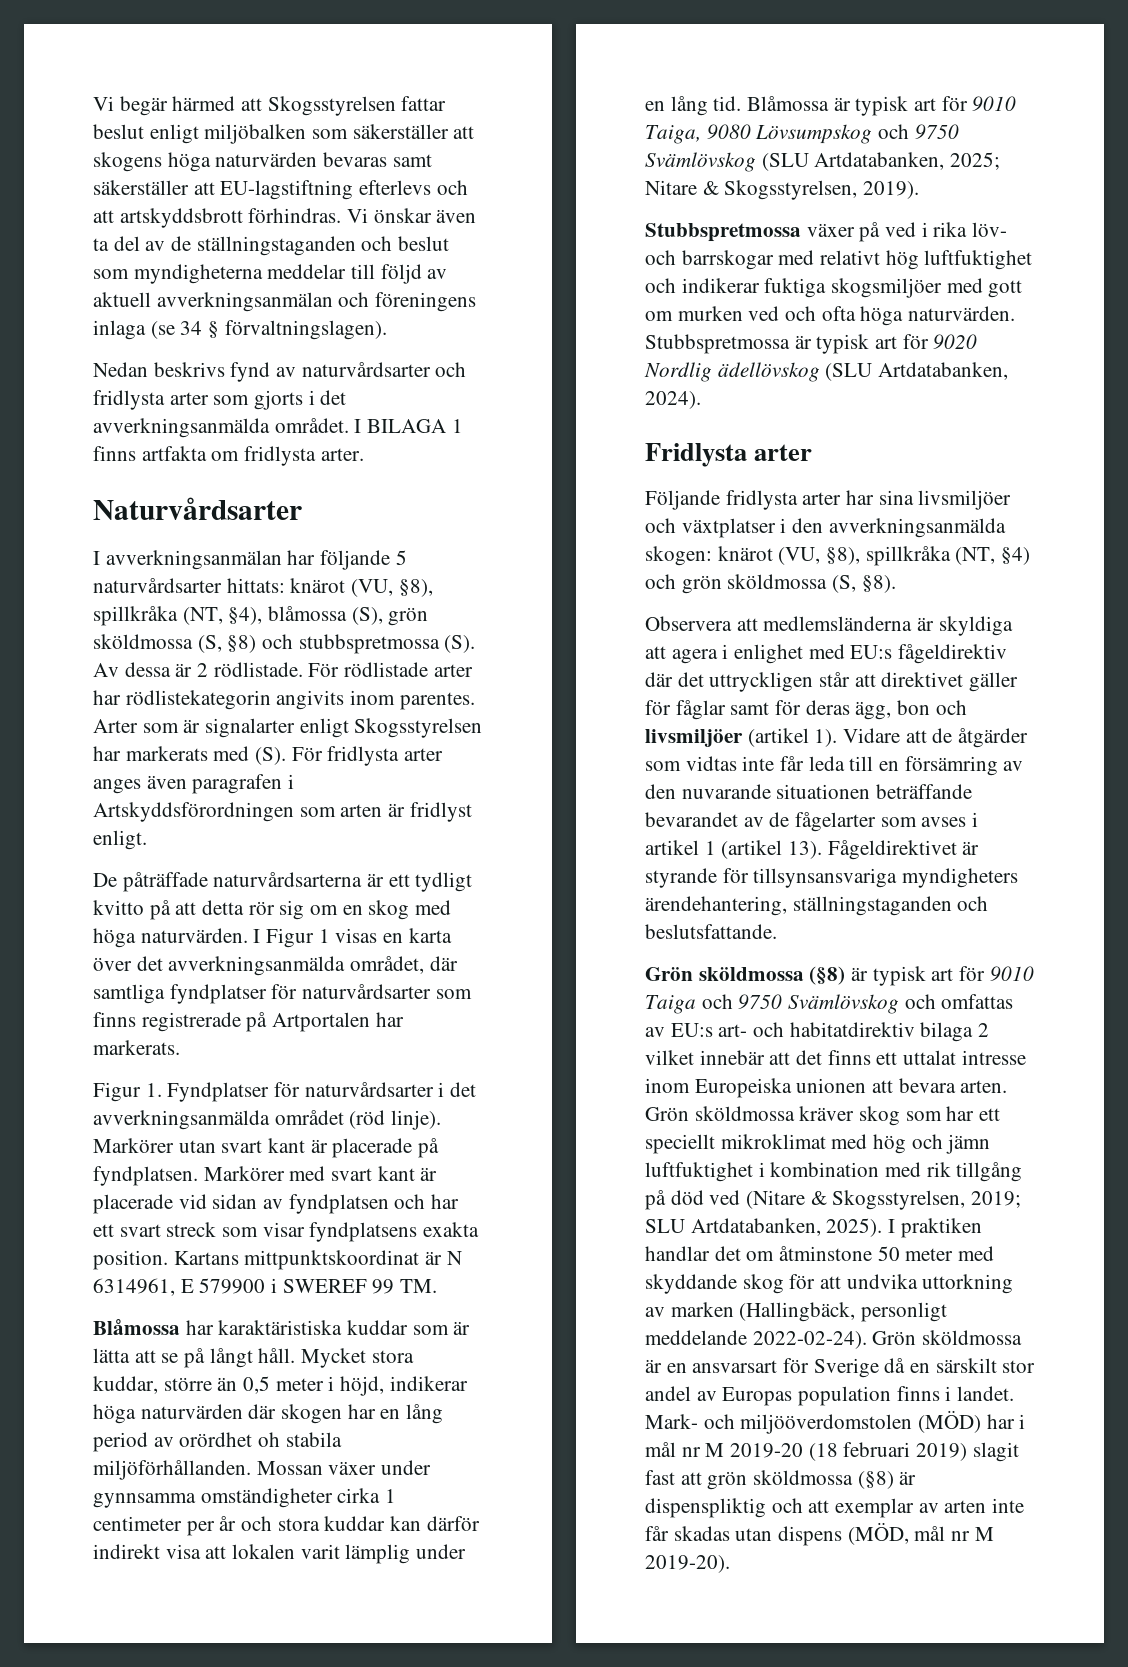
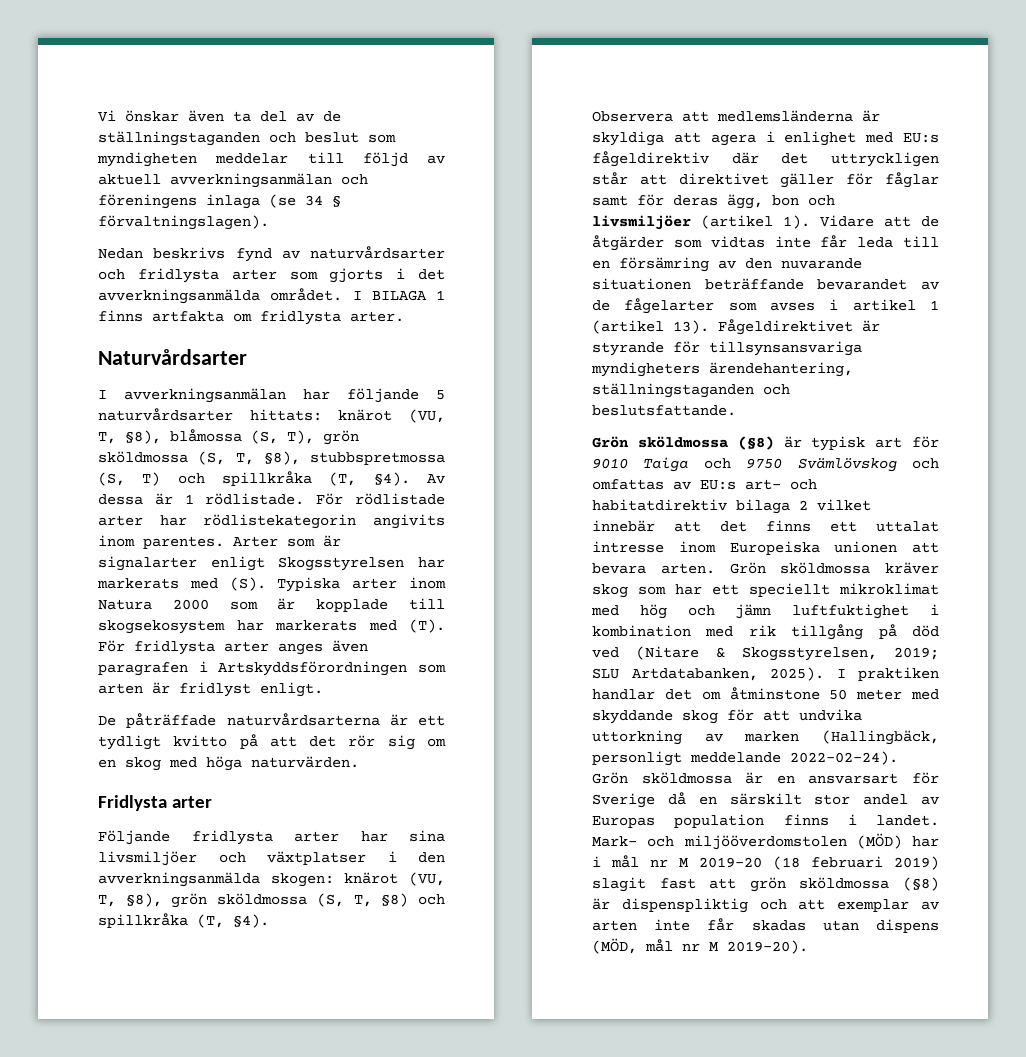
- Vi begär härmed att Skogsstyrelsen fattar beslut enligt miljöbalken som säkerställer att skogens höga naturvärden bevaras samt säkerställer att EU-lagstiftning efterlevs och att artskyddsbrott förhindras. Vi önskar även ta del av de ställningstaganden och beslut som myndigheterna meddelar till följd av aktuell avverkningsanmälan och föreningens inlaga (se 34 § förvaltningslagen).
+ Vi önskar även ta del av de ställningstaganden och beslut som myndigheten meddelar till följd av aktuell avverkningsanmälan och föreningens inlaga (se 34 § förvaltningslagen).
- I avverkningsanmälan har följande 5 naturvårdsarter hittats: knärot (VU, §8), spillkråka (NT, §4), blåmossa (S), grön sköldmossa (S, §8) och stubbspretmossa (S). Av dessa är 2 rödlistade.
+ I avverkningsanmälan har följande 5 naturvårdsarter hittats: knärot (VU, T, §8), blåmossa (S, T), grön sköldmossa (S, T, §8), stubbspretmossa (S, T) och spillkråka (T, §4). Av dessa är 1 rödlistade.
- Arter som är signalarter enligt Skogsstyrelsen har markerats med (S). För fridlysta arter anges även paragrafen i Artskyddsförordningen som arten är fridlyst enligt.
+ Arter som är signalarter enligt Skogsstyrelsen har markerats med (S). Typiska arter inom Natura 2000 som är kopplade till skogsekosystem har markerats med (T). För fridlysta arter anges även paragrafen i Artskyddsförordningen som arten är fridlyst enligt.
- De påträffade naturvårdsarterna är ett tydligt kvitto på att detta rör sig om en skog med höga naturvärden. I Figur 1 visas en karta över det avverkningsanmälda området, där samtliga fyndplatser för naturvårdsarter som finns registrerade på Artportalen har markerats.
- Figur 1. Fyndplatser för naturvårdsarter i det avverkningsanmälda området (röd linje). Markörer utan svart kant är placerade på fyndplatsen. Markörer med svart kant är placerade vid sidan av fyndplatsen och har ett svart streck som visar fyndplatsens exakta position. Kartans mittpunktskoordinat är N 6314961, E 579900 i SWEREF 99 TM.
- Blåmossa har karaktäristiska kuddar som är lätta att se på långt håll. Mycket stora kuddar, större än 0,5 meter i höjd, indikerar höga naturvärden där skogen har en lång period av orördhet oh stabila miljöförhållanden. Mossan växer under gynnsamma omständigheter cirka 1 centimeter per år och stora kuddar kan därför indirekt visa att lokalen varit lämplig under en lång tid. Blåmossa är typisk art för 9010 Taiga, 9080 Lövsumpskog och 9750 Svämlövskog (SLU Artdatabanken, 2025; Nitare & Skogsstyrelsen, 2019).
- Stubbspretmossa växer på ved i rika löv- och barrskogar med relativt hög luftfuktighet och indikerar fuktiga skogsmiljöer med gott om murken ved och ofta höga naturvärden. Stubbspretmossa är typisk art för 9020 Nordlig ädellövskog (SLU Artdatabanken, 2024).
+ De påträffade naturvårdsarterna är ett tydligt kvitto på att det rör sig om en skog med höga naturvärden.
- Följande fridlysta arter har sina livsmiljöer och växtplatser i den avverkningsanmälda skogen: knärot (VU, §8), spillkråka (NT, §4) och grön sköldmossa (S, §8).
+ Följande fridlysta arter har sina livsmiljöer och växtplatser i den avverkningsanmälda skogen: knärot (VU, T, §8), grön sköldmossa (S, T, §8) och spillkråka (T, §4).

